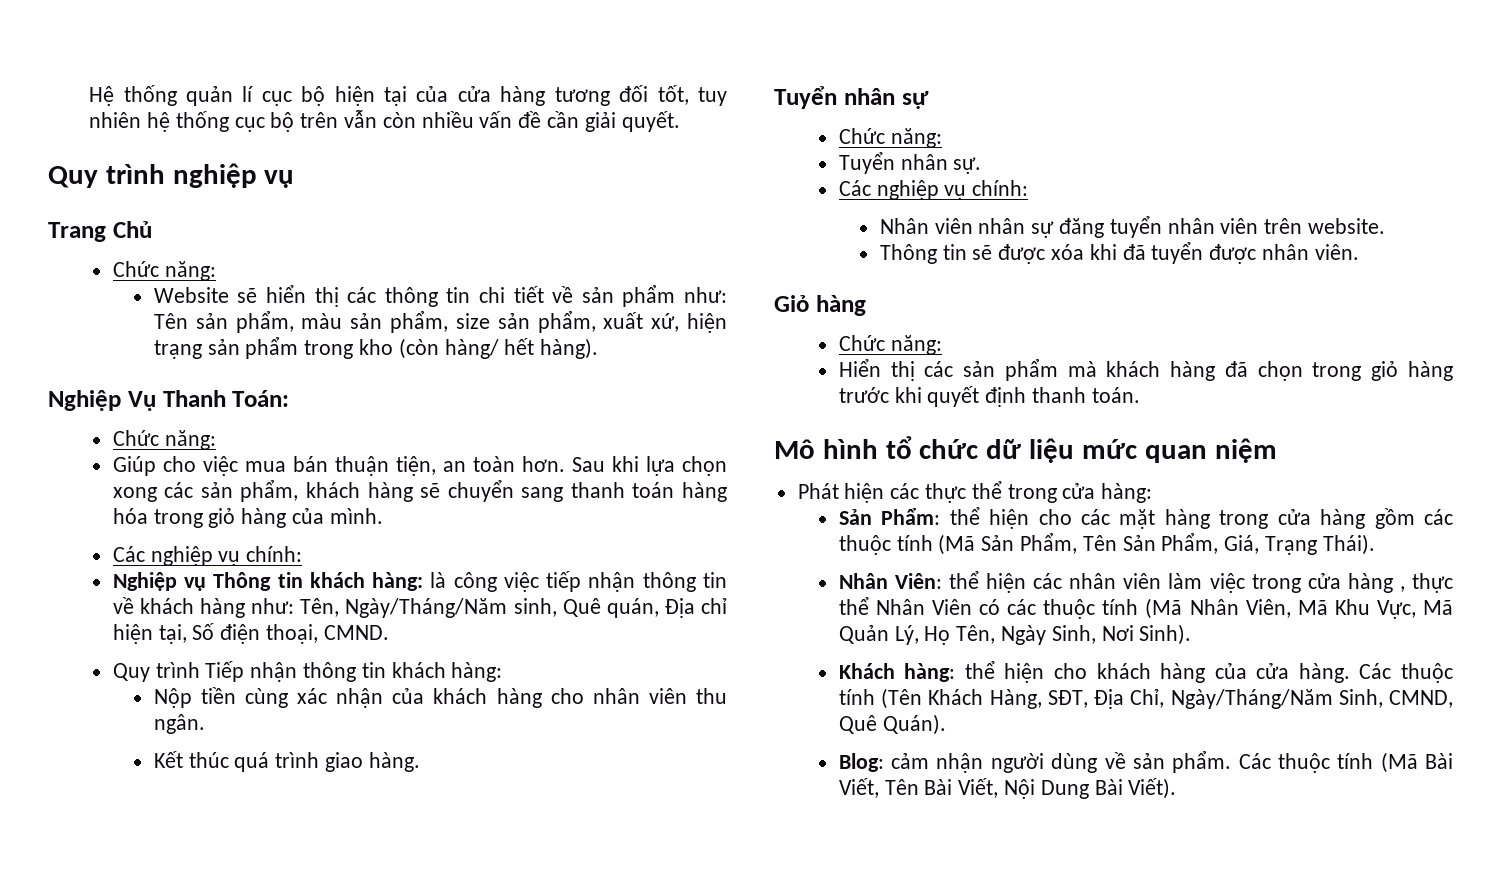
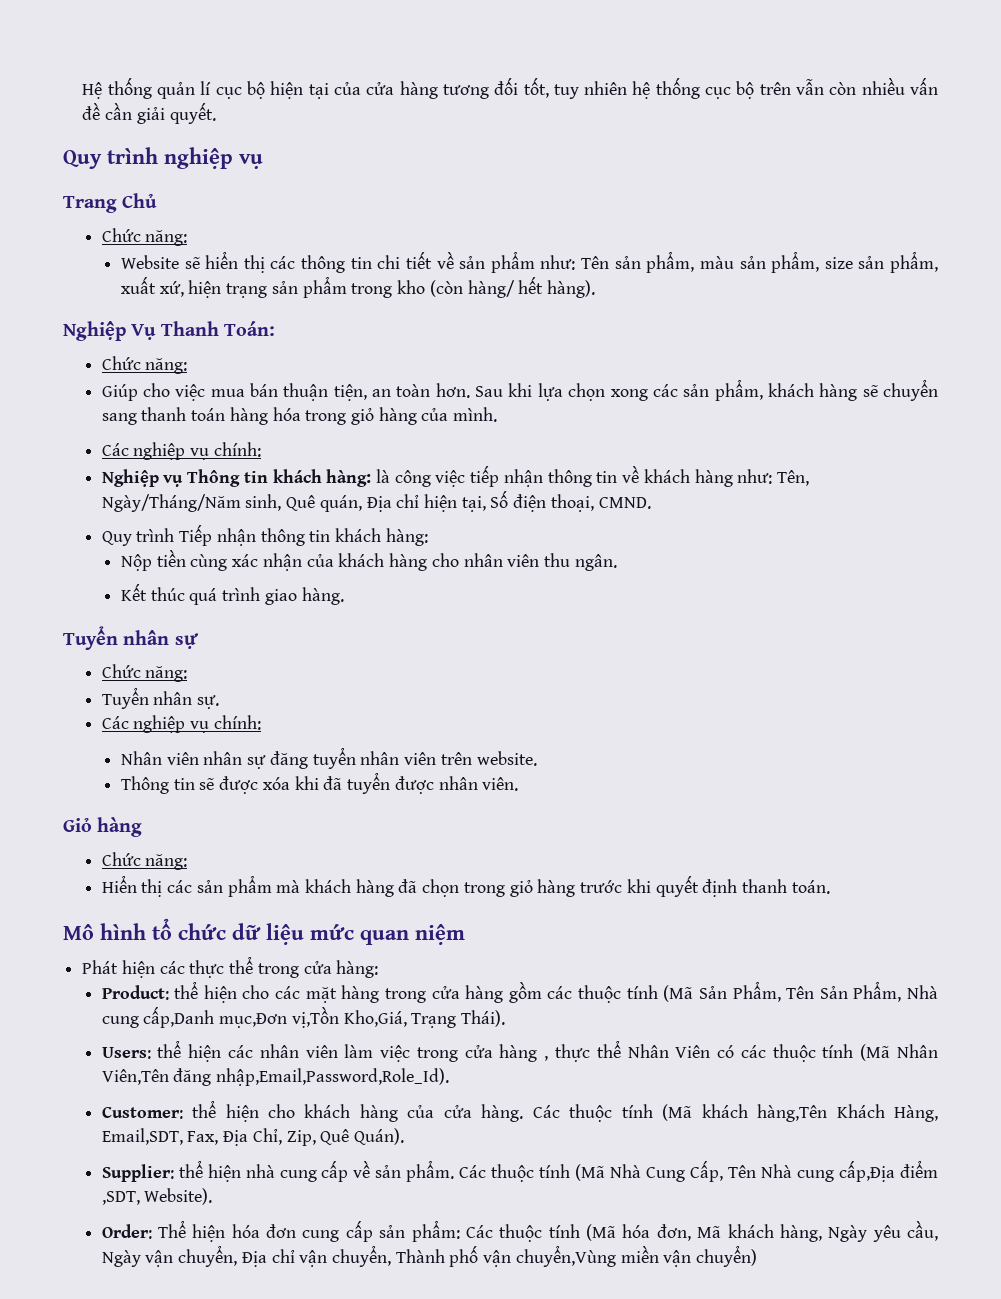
- Sản Phẩm: thể hiện cho các mặt hàng trong cửa hàng gồm các thuộc tính (Mã Sản Phẩm, Tên Sản Phẩm, Giá, Trạng Thái).
+ Product: thể hiện cho các mặt hàng trong cửa hàng gồm các thuộc tính (Mã Sản Phẩm, Tên Sản Phẩm, Nhà cung cấp,Danh mục,Đơn vị,Tồn Kho,Giá, Trạng Thái).
- Nhân Viên: thể hiện các nhân viên làm việc trong cửa hàng , thực thể Nhân Viên có các thuộc tính (Mã Nhân Viên, Mã Khu Vực, Mã Quản Lý, Họ Tên, Ngày Sinh, Nơi Sinh).
- Khách hàng: thể hiện cho khách hàng của cửa hàng.
+ Users: thể hiện các nhân viên làm việc trong cửa hàng , thực thể Nhân Viên có các thuộc tính (Mã Nhân Viên,Tên đăng nhập,Email,Password,Role_Id).
+ Customer: thể hiện cho khách hàng của cửa hàng.
- Các thuộc tính (Tên Khách Hàng, SĐT, Địa Chỉ, Ngày/Tháng/Năm Sinh, CMND, Quê Quán).
- Blog: cảm nhận người dùng về sản phẩm.
+ Các thuộc tính (Mã khách hàng,Tên Khách Hàng, Email,SDT, Fax, Địa Chỉ, Zip, Quê Quán).
+ Supplier: thể hiện nhà cung cấp về sản phẩm.
- Các thuộc tính (Mã Bài Viết, Tên Bài Viết, Nội Dung Bài Viết).
+ Các thuộc tính (Mã Nhà Cung Cấp, Tên Nhà cung cấp,Địa điểm ,SDT, Website).
+ Order: Thể hiện hóa đơn cung cấp sản phẩm: Các thuộc tính (Mã hóa đơn, Mã khách hàng, Ngày yêu cầu, Ngày vận chuyển, Địa chỉ vận chuyển, Thành phố vận chuyển,Vùng miền vận chuyển)

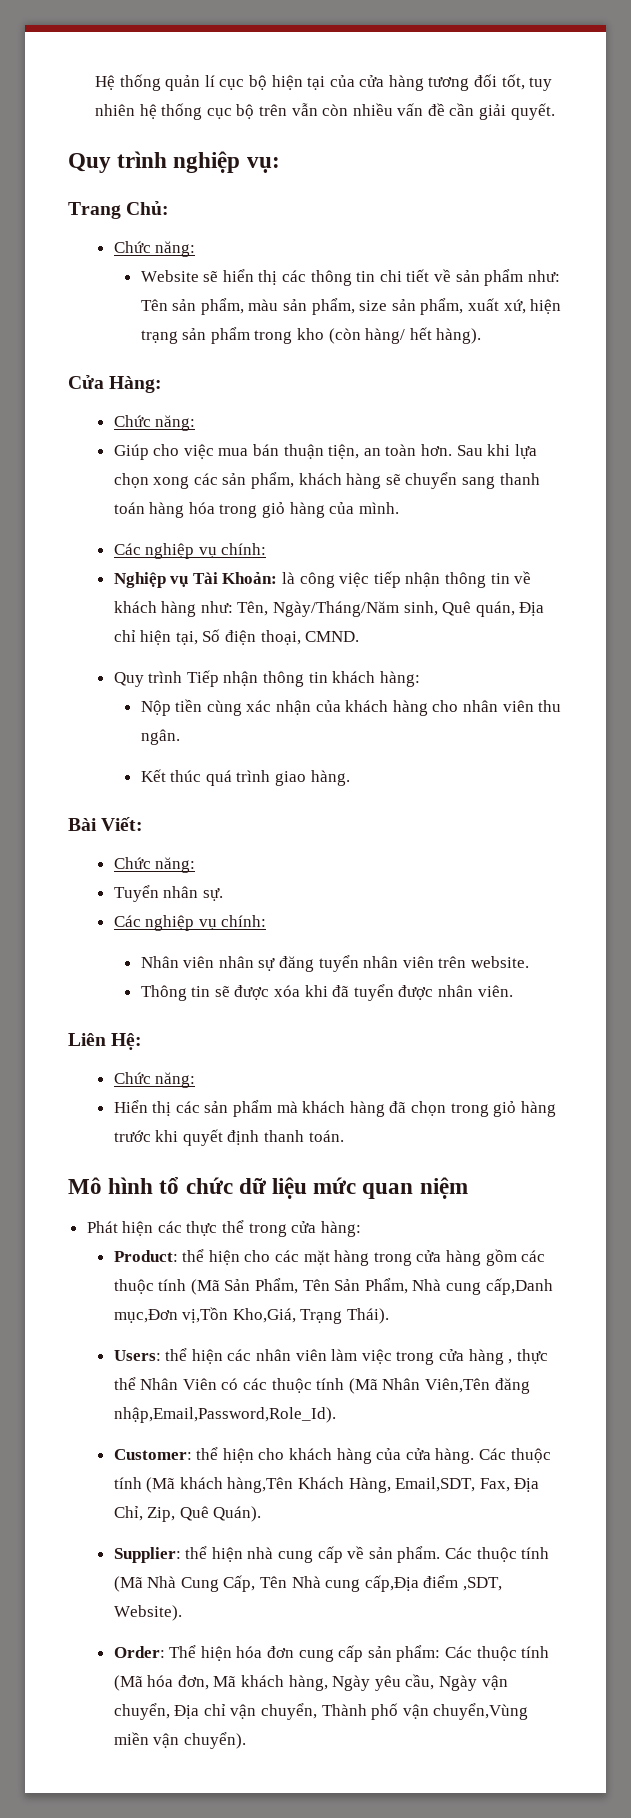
- Quy trình nghiệp vụ
+ Quy trình nghiệp vụ:
- Trang Chủ
+ Trang Chủ:
- Nghiệp Vụ Thanh Toán:
+ Cửa Hàng:
- Nghiệp vụ Thông tin khách hàng: là công việc tiếp nhận thông tin về khách hàng như: Tên, Ngày/Tháng/Năm sinh, Quê quán, Địa chỉ hiện tại, Số điện thoại, CMND.
+ Nghiệp vụ Tài Khoản: là công việc tiếp nhận thông tin về khách hàng như: Tên, Ngày/Tháng/Năm sinh, Quê quán, Địa chỉ hiện tại, Số điện thoại, CMND.
- Tuyển nhân sự
+ Bài Viết:
- Giỏ hàng
+ Liên Hệ:
- Order: Thể hiện hóa đơn cung cấp sản phẩm: Các thuộc tính (Mã hóa đơn, Mã khách hàng, Ngày yêu cầu, Ngày vận chuyển, Địa chỉ vận chuyển, Thành phố vận chuyển,Vùng miền vận chuyển)
+ Order: Thể hiện hóa đơn cung cấp sản phẩm: Các thuộc tính (Mã hóa đơn, Mã khách hàng, Ngày yêu cầu, Ngày vận chuyển, Địa chỉ vận chuyển, Thành phố vận chuyển,Vùng miền vận chuyển).

